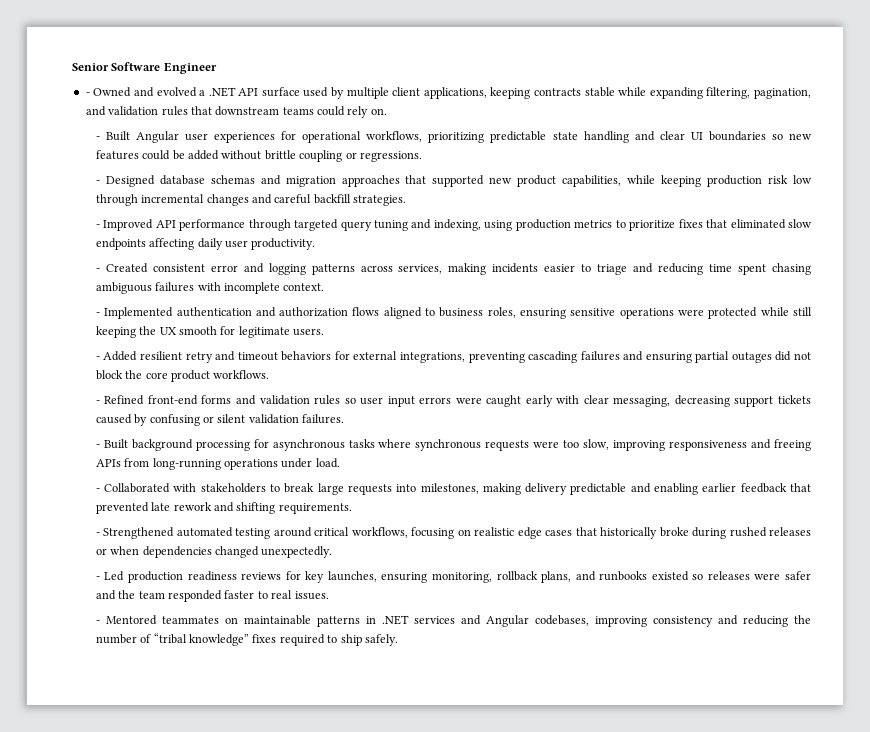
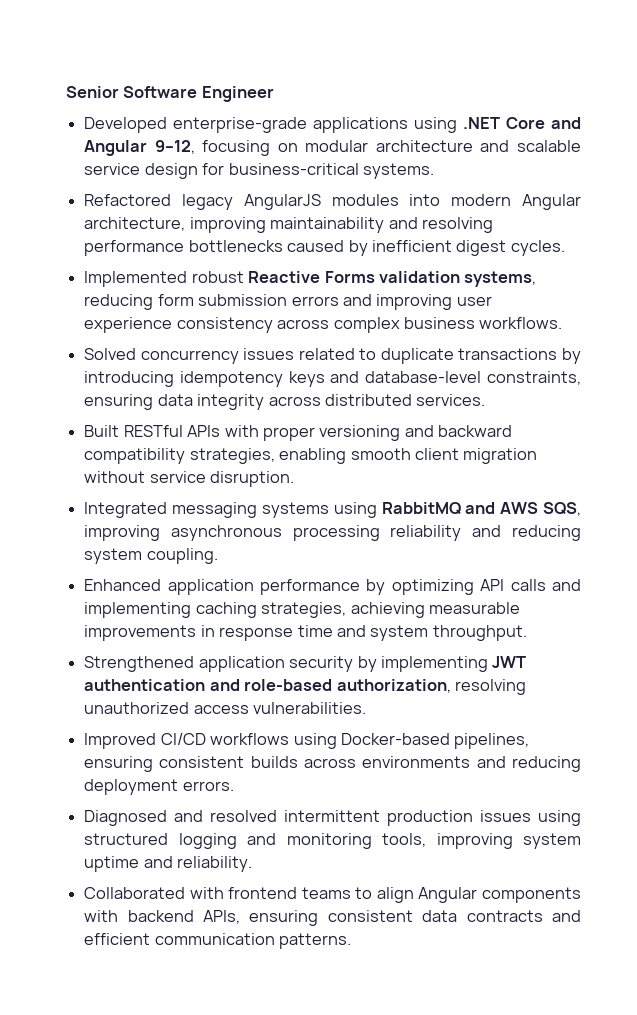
- - Owned and evolved a .NET API surface used by multiple client applications, keeping contracts stable while expanding filtering, pagination, and validation rules that downstream teams could rely on.
- - Built Angular user experiences for operational workflows, prioritizing predictable state handling and clear UI boundaries so new features could be added without brittle coupling or regressions.
- - Designed database schemas and migration approaches that supported new product capabilities, while keeping production risk low through incremental changes and careful backfill strategies.
- - Improved API performance through targeted query tuning and indexing, using production metrics to prioritize fixes that eliminated slow endpoints affecting daily user productivity.
- - Created consistent error and logging patterns across services, making incidents easier to triage and reducing time spent chasing ambiguous failures with incomplete context.
- - Implemented authentication and authorization flows aligned to business roles, ensuring sensitive operations were protected while still keeping the UX smooth for legitimate users.
- - Added resilient retry and timeout behaviors for external integrations, preventing cascading failures and ensuring partial outages did not block the core product workflows.
- - Refined front-end forms and validation rules so user input errors were caught early with clear messaging, decreasing support tickets caused by confusing or silent validation failures.
- - Built background processing for asynchronous tasks where synchronous requests were too slow, improving responsiveness and freeing APIs from long-running operations under load.
- - Collaborated with stakeholders to break large requests into milestones, making delivery predictable and enabling earlier feedback that prevented late rework and shifting requirements.
- - Strengthened automated testing around critical workflows, focusing on realistic edge cases that historically broke during rushed releases or when dependencies changed unexpectedly.
- - Led production readiness reviews for key launches, ensuring monitoring, rollback plans, and runbooks existed so releases were safer and the team responded faster to real issues.
- - Mentored teammates on maintainable patterns in .NET services and Angular codebases, improving consistency and reducing the number of “tribal knowledge” fixes required to ship safely.
+ Developed enterprise-grade applications using .NET Core and Angular 9–12, focusing on modular architecture and scalable service design for business-critical systems.
+ Refactored legacy AngularJS modules into modern Angular architecture, improving maintainability and resolving performance bottlenecks caused by inefficient digest cycles.
+ Implemented robust Reactive Forms validation systems, reducing form submission errors and improving user experience consistency across complex business workflows.
+ Solved concurrency issues related to duplicate transactions by introducing idempotency keys and database-level constraints, ensuring data integrity across distributed services.
+ Built RESTful APIs with proper versioning and backward compatibility strategies, enabling smooth client migration without service disruption.
+ Integrated messaging systems using RabbitMQ and AWS SQS, improving asynchronous processing reliability and reducing system coupling.
+ Enhanced application performance by optimizing API calls and implementing caching strategies, achieving measurable improvements in response time and system throughput.
+ Strengthened application security by implementing JWT authentication and role-based authorization, resolving unauthorized access vulnerabilities.
+ Improved CI/CD workflows using Docker-based pipelines, ensuring consistent builds across environments and reducing deployment errors.
+ Diagnosed and resolved intermittent production issues using structured logging and monitoring tools, improving system uptime and reliability.
+ Collaborated with frontend teams to align Angular components with backend APIs, ensuring consistent data contracts and efficient communication patterns.

